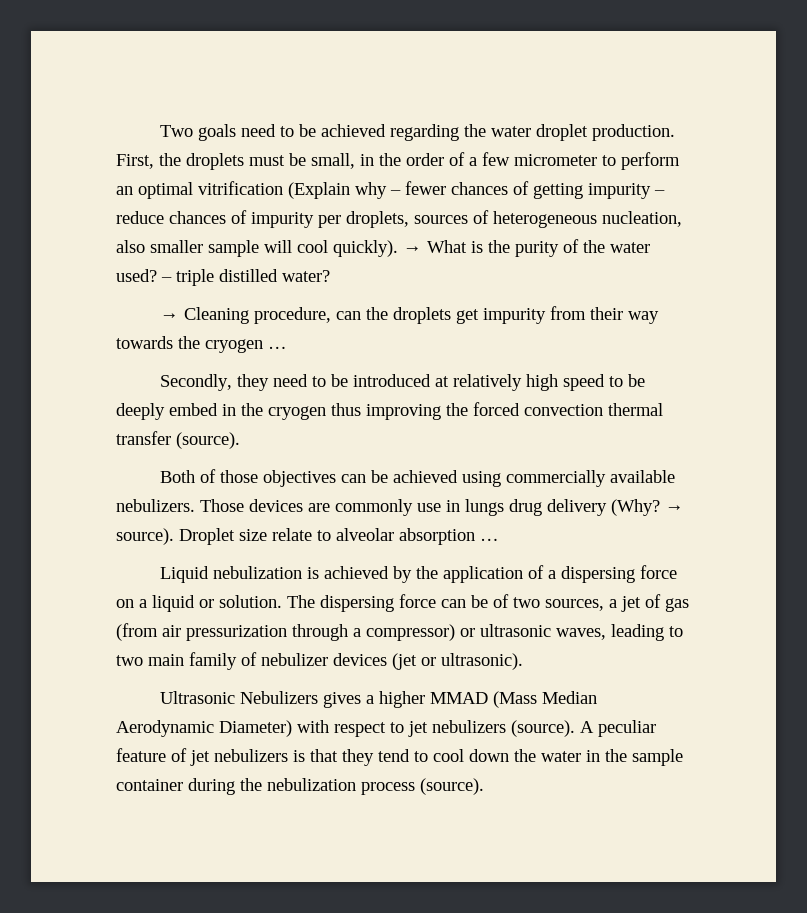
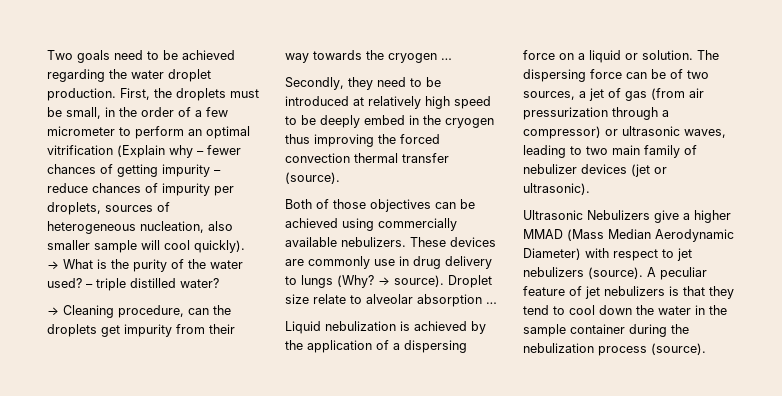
- Those devices are commonly use in lungs drug delivery (Why?
+ These devices are commonly use in drug delivery to lungs (Why?
- Ultrasonic Nebulizers gives a higher MMAD (Mass Median Aerodynamic Diameter) with respect to jet nebulizers (source).
+ Ultrasonic Nebulizers give a higher MMAD (Mass Median Aerodynamic Diameter) with respect to jet nebulizers (source).

